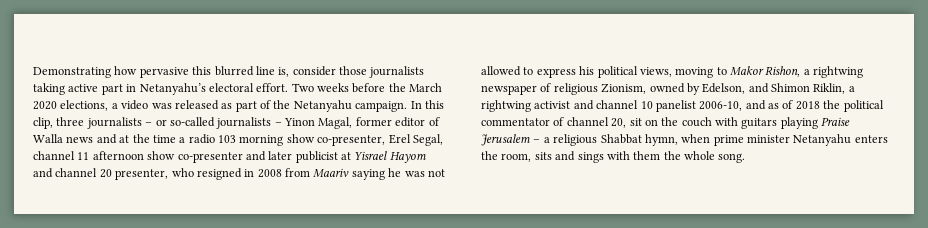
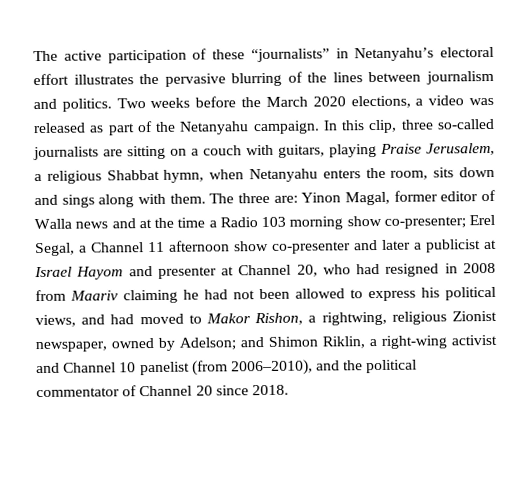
- Demonstrating how pervasive this blurred line is, consider those journalists taking active part in Netanyahu’s electoral effort.
+ The active participation of these “journalists” in Netanyahu’s electoral effort illustrates the pervasive blurring of the lines between journalism and politics.
- In this clip, three journalists – or so-called journalists – Yinon Magal, former editor of Walla news and at the time a radio 103 morning show co-presenter, Erel Segal, channel 11 afternoon show co-presenter and later publicist at Yisrael Hayom and channel 20 presenter, who resigned in 2008 from Maariv saying he was not allowed to express his political views, moving to Makor Rishon, a rightwing newspaper of religious Zionism, owned by Edelson, and Shimon Riklin, a rightwing activist and channel 10 panelist 2006-10, and as of 2018 the political commentator of channel 20, sit on the couch with guitars playing Praise Jerusalem – a religious Shabbat hymn, when prime minister Netanyahu enters the room, sits and sings with them the whole song.
+ In this clip, three so-called journalists are sitting on a couch with guitars, playing Praise Jerusalem, a religious Shabbat hymn, when Netanyahu enters the room, sits down and sings along with them. The three are: Yinon Magal, former editor of Walla news and at the time a Radio 103 morning show co-presenter; Erel Segal, a Channel 11 afternoon show co-presenter and later a publicist at Israel Hayom and presenter at Channel 20, who had resigned in 2008 from Maariv claiming he had not been allowed to express his political views, and had moved to Makor Rishon, a rightwing, religious Zionist newspaper, owned by Adelson; and Shimon Riklin, a right-wing activist and Channel 10 panelist (from 2006–2010), and the political commentator of Channel 20 since 2018.

